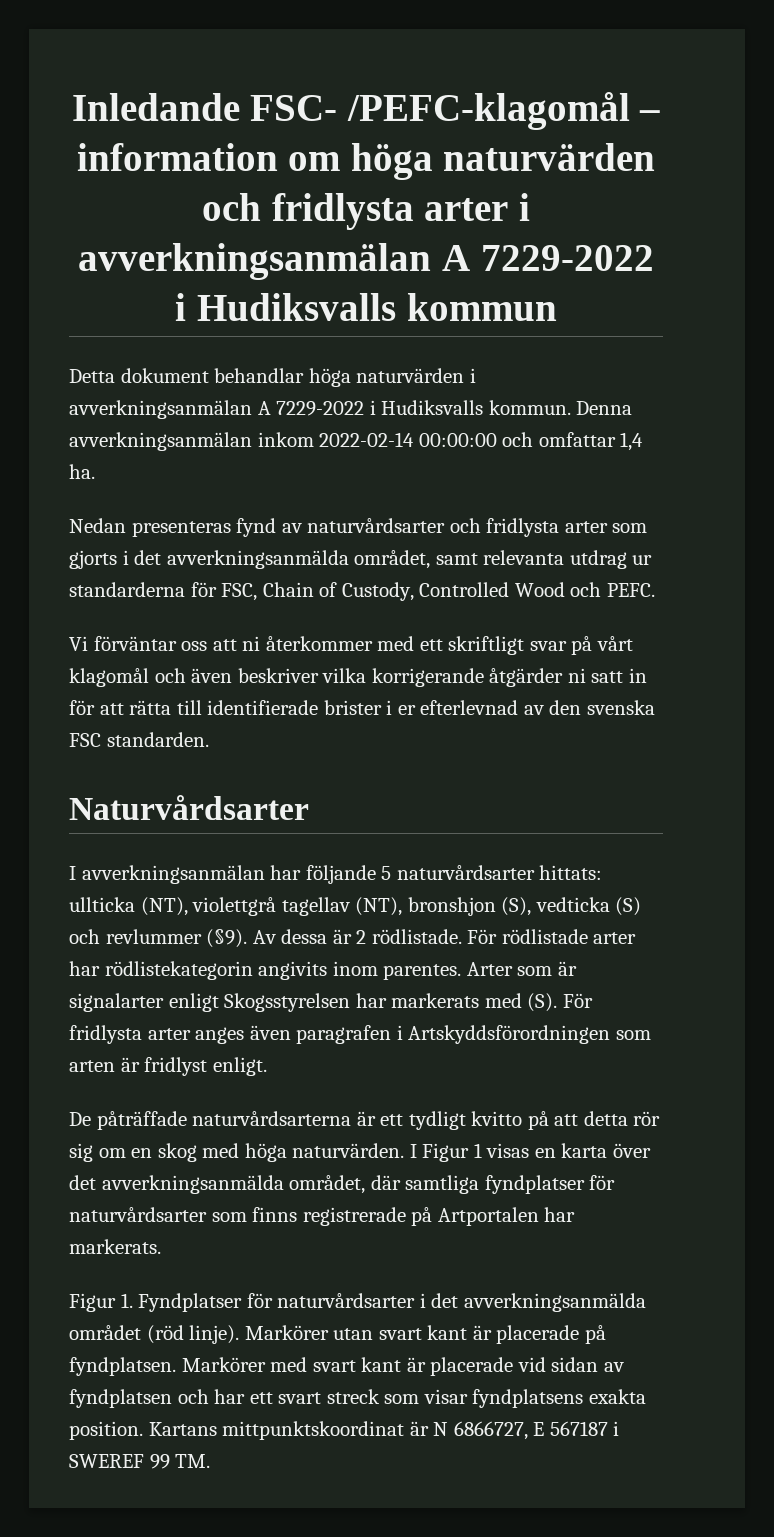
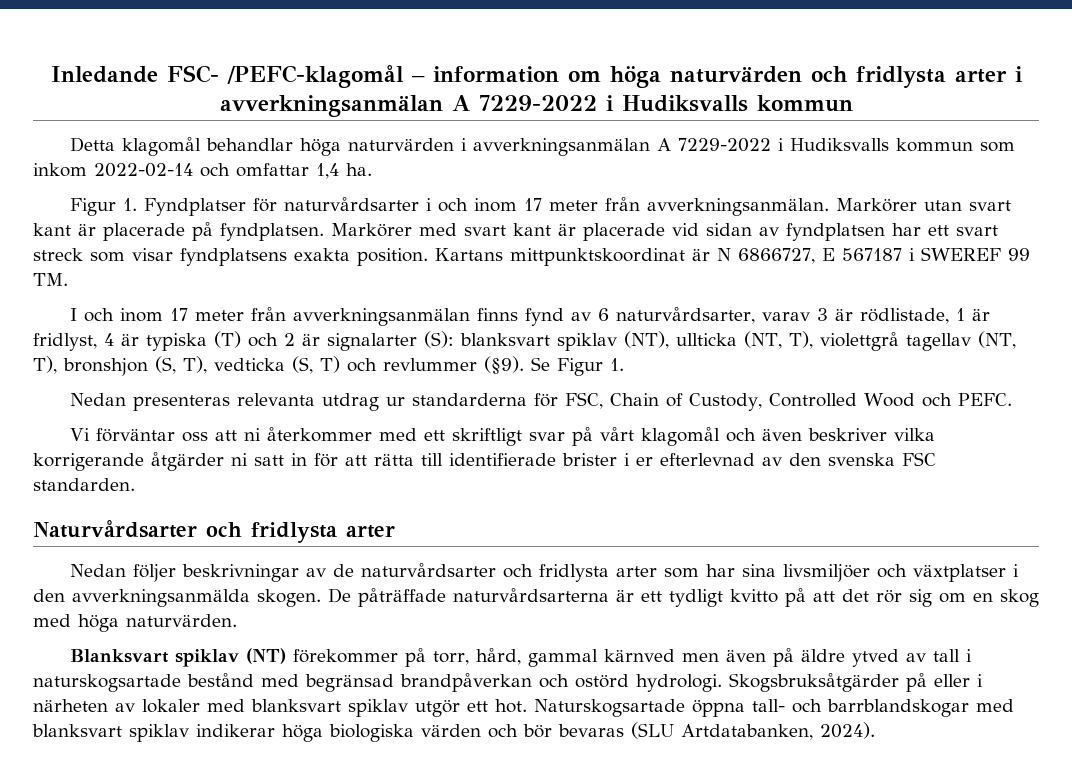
- Detta dokument behandlar höga naturvärden i avverkningsanmälan A 7229-2022 i Hudiksvalls kommun. Denna avverkningsanmälan inkom 2022-02-14 00:00:00 och omfattar 1,4 ha.
+ Detta klagomål behandlar höga naturvärden i avverkningsanmälan A 7229-2022 i Hudiksvalls kommun som inkom 2022-02-14 och omfattar 1,4 ha.
- Nedan presenteras fynd av naturvårdsarter och fridlysta arter som gjorts i det avverkningsanmälda området, samt relevanta utdrag ur standarderna för FSC, Chain of Custody, Controlled Wood och PEFC.
+ Figur 1. Fyndplatser för naturvårdsarter i och inom 17 meter från avverkningsanmälan. Markörer utan svart kant är placerade på fyndplatsen. Markörer med svart kant är placerade vid sidan av fyndplatsen har ett svart streck som visar fyndplatsens exakta position. Kartans mittpunktskoordinat är N 6866727, E 567187 i SWEREF 99 TM.
+ I och inom 17 meter från avverkningsanmälan finns fynd av 6 naturvårdsarter, varav 3 är rödlistade, 1 är fridlyst, 4 är typiska (T) och 2 är signalarter (S): blanksvart spiklav (NT), ullticka (NT, T), violettgrå tagellav (NT, T), bronshjon (S, T), vedticka (S, T) och revlummer (§9). Se Figur 1.
+ Nedan presenteras relevanta utdrag ur standarderna för FSC, Chain of Custody, Controlled Wood och PEFC.
- Naturvårdsarter
- I avverkningsanmälan har följande 5 naturvårdsarter hittats: ullticka (NT), violettgrå tagellav (NT), bronshjon (S), vedticka (S) och revlummer (§9). Av dessa är 2 rödlistade. För rödlistade arter har rödlistekategorin angivits inom parentes. Arter som är signalarter enligt Skogsstyrelsen har markerats med (S). För fridlysta arter anges även paragrafen i Artskyddsförordningen som arten är fridlyst enligt.
- De påträffade naturvårdsarterna är ett tydligt kvitto på att detta rör sig om en skog med höga naturvärden. I Figur 1 visas en karta över det avverkningsanmälda området, där samtliga fyndplatser för naturvårdsarter som finns registrerade på Artportalen har markerats.
- Figur 1. Fyndplatser för naturvårdsarter i det avverkningsanmälda området (röd linje). Markörer utan svart kant är placerade på fyndplatsen. Markörer med svart kant är placerade vid sidan av fyndplatsen och har ett svart streck som visar fyndplatsens exakta position. Kartans mittpunktskoordinat är N 6866727, E 567187 i SWEREF 99 TM.
+ Naturvårdsarter och fridlysta arter
+ Nedan följer beskrivningar av de naturvårdsarter och fridlysta arter som har sina livsmiljöer och växtplatser i den avverkningsanmälda skogen. De påträffade naturvårdsarterna är ett tydligt kvitto på att det rör sig om en skog med höga naturvärden.
+ Blanksvart spiklav (NT) förekommer på torr, hård, gammal kärnved men även på äldre ytved av tall i naturskogsartade bestånd med begränsad brandpåverkan och ostörd hydrologi. Skogsbruksåtgärder på eller i närheten av lokaler med blanksvart spiklav utgör ett hot. Naturskogsartade öppna tall- och barrblandskogar med blanksvart spiklav indikerar höga biologiska värden och bör bevaras (SLU Artdatabanken, 2024).

